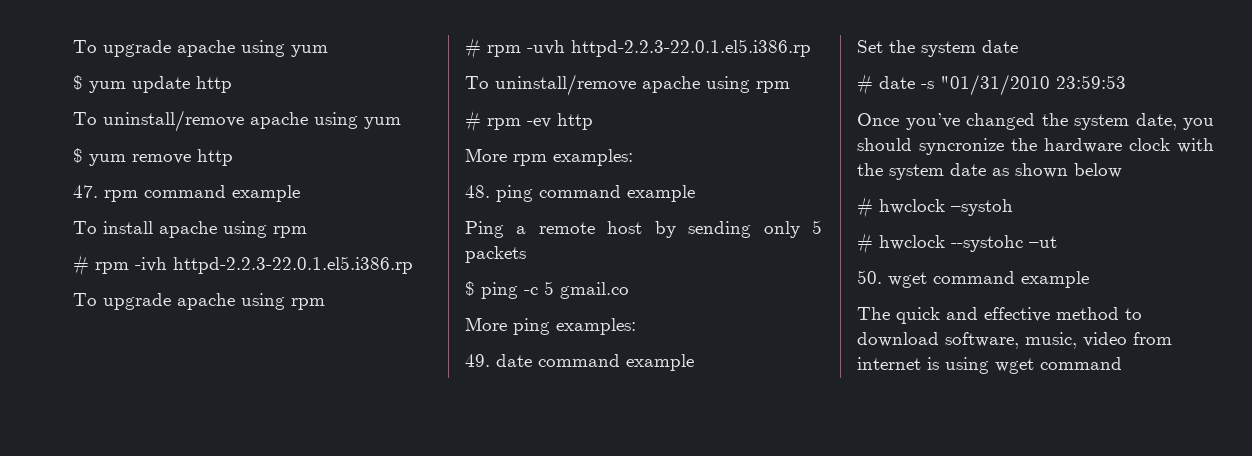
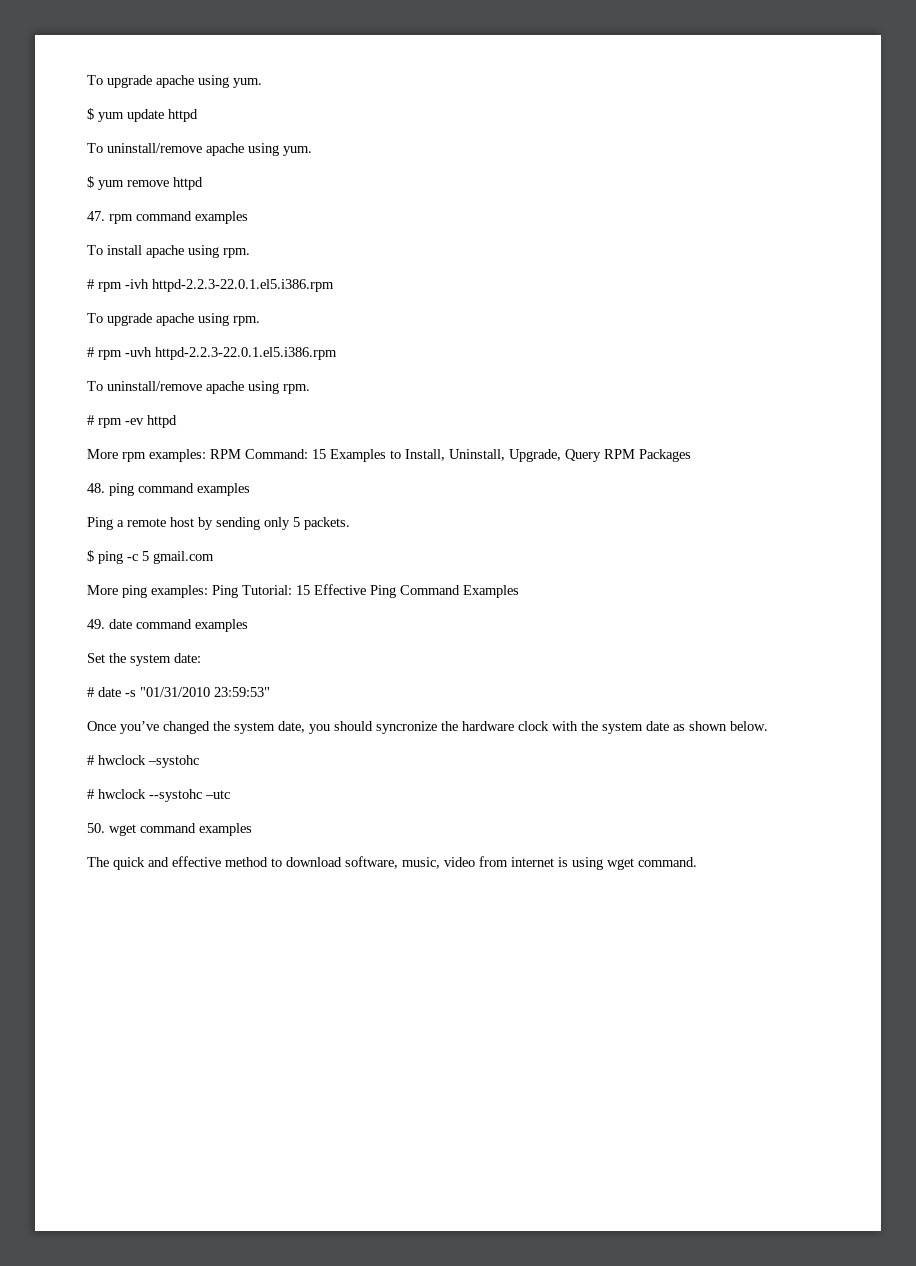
- To upgrade apache using yum
+ To upgrade apache using yum.
- $ yum update http
- To uninstall/remove apache using yum
+ $ yum update httpd
+ To uninstall/remove apache using yum.
- $ yum remove http
+ $ yum remove httpd
- 47. rpm command example
+ 47. rpm command examples
- To install apache using rpm
+ To install apache using rpm.
- # rpm -ivh httpd-2.2.3-22.0.1.el5.i386.rp
- To upgrade apache using rpm
+ # rpm -ivh httpd-2.2.3-22.0.1.el5.i386.rpm
+ To upgrade apache using rpm.
- # rpm -uvh httpd-2.2.3-22.0.1.el5.i386.rp
- To uninstall/remove apache using rpm
+ # rpm -uvh httpd-2.2.3-22.0.1.el5.i386.rpm
+ To uninstall/remove apache using rpm.
- # rpm -ev http
+ # rpm -ev httpd
- More rpm examples:
+ More rpm examples: RPM Command: 15 Examples to Install, Uninstall, Upgrade, Query RPM Packages
- 48. ping command example
+ 48. ping command examples
- Ping a remote host by sending only 5 packets
+ Ping a remote host by sending only 5 packets.
- $ ping -c 5 gmail.co
+ $ ping -c 5 gmail.com
- More ping examples:
+ More ping examples: Ping Tutorial: 15 Effective Ping Command Examples
- 49. date command example
+ 49. date command examples
- Set the system date
+ Set the system date:
- # date -s "01/31/2010 23:59:53
+ # date -s "01/31/2010 23:59:53"
- Once you’ve changed the system date, you should syncronize the hardware clock with the system date as shown below
- # hwclock –systoh
+ Once you’ve changed the system date, you should syncronize the hardware clock with the system date as shown below.
+ # hwclock –systohc
- # hwclock --systohc –ut
+ # hwclock --systohc –utc
- 50. wget command example
+ 50. wget command examples
- The quick and effective method to download software, music, video from internet is using wget command
+ The quick and effective method to download software, music, video from internet is using wget command.

